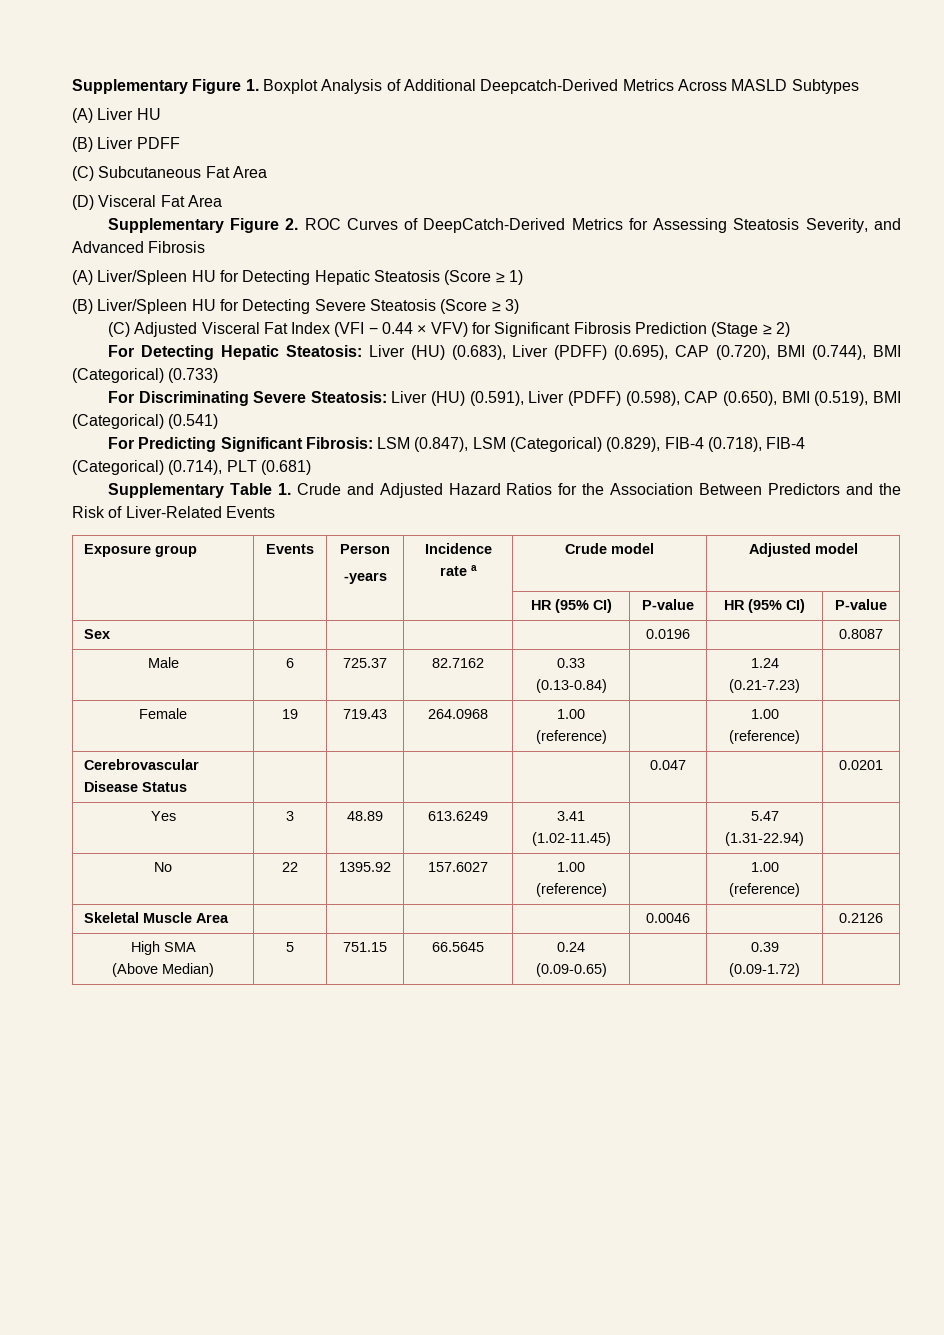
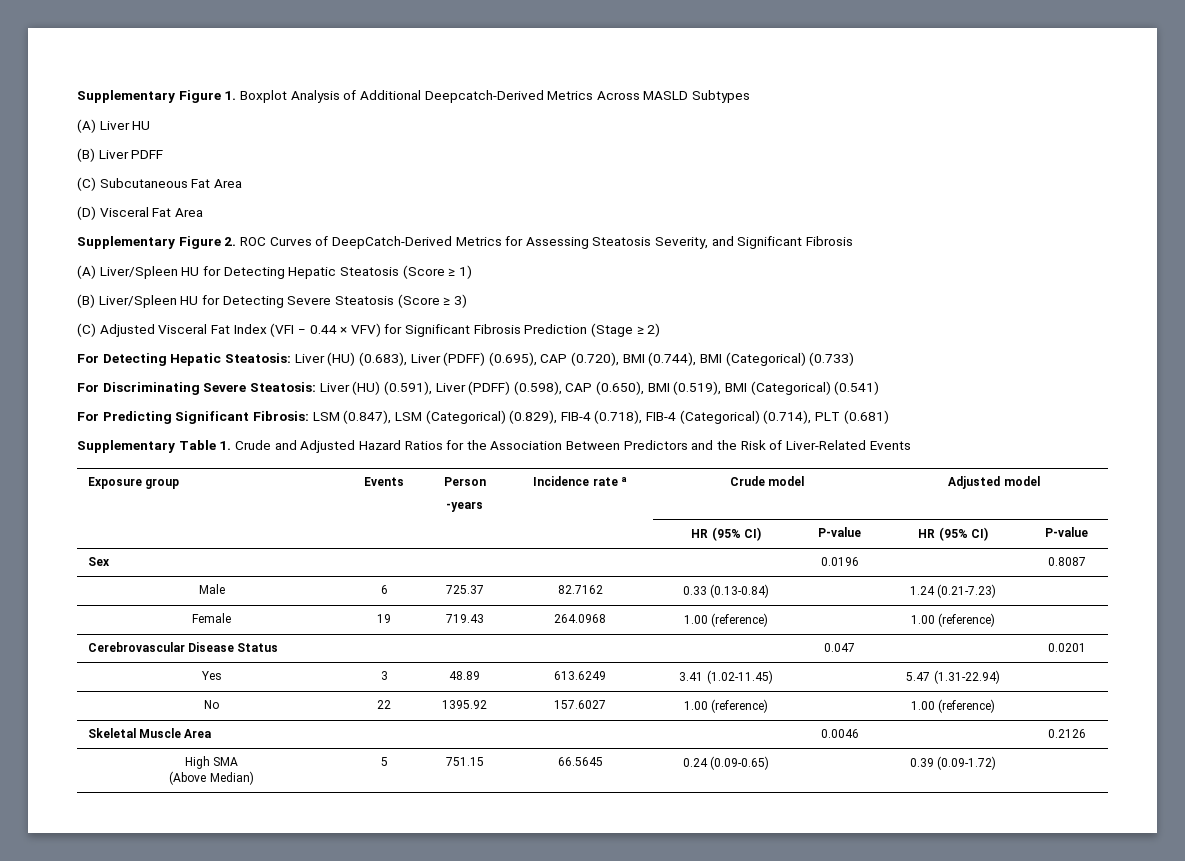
- Supplementary Figure 2. ROC Curves of DeepCatch-Derived Metrics for Assessing Steatosis Severity, and Advanced Fibrosis
+ Supplementary Figure 2. ROC Curves of DeepCatch-Derived Metrics for Assessing Steatosis Severity, and Significant Fibrosis

